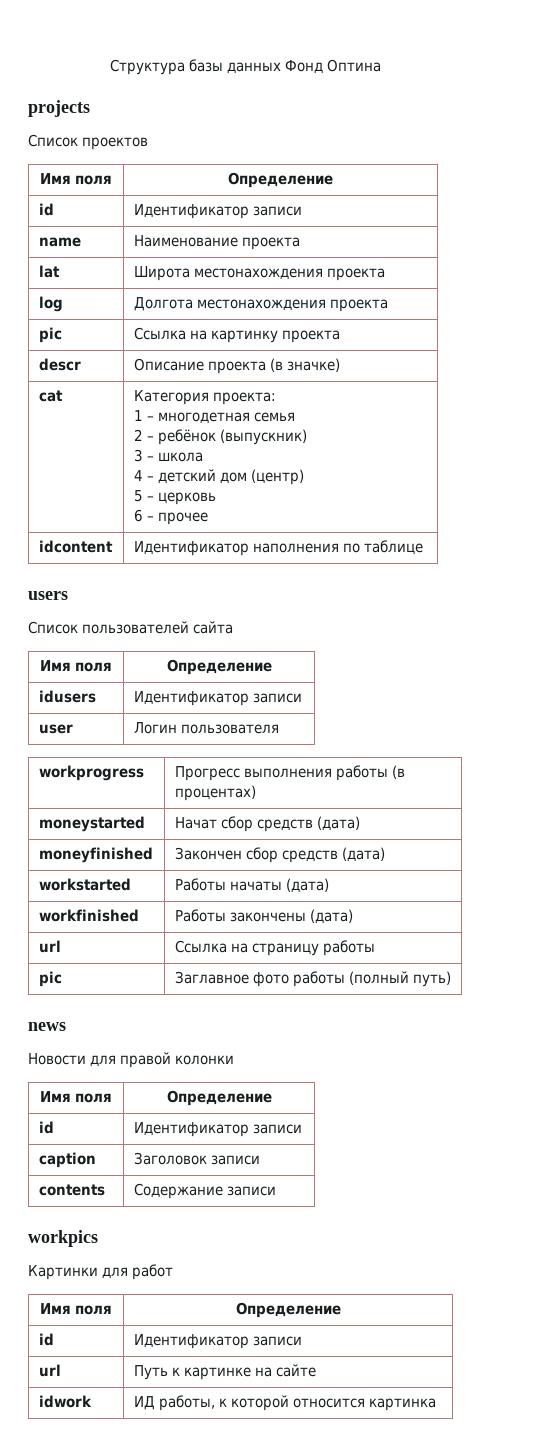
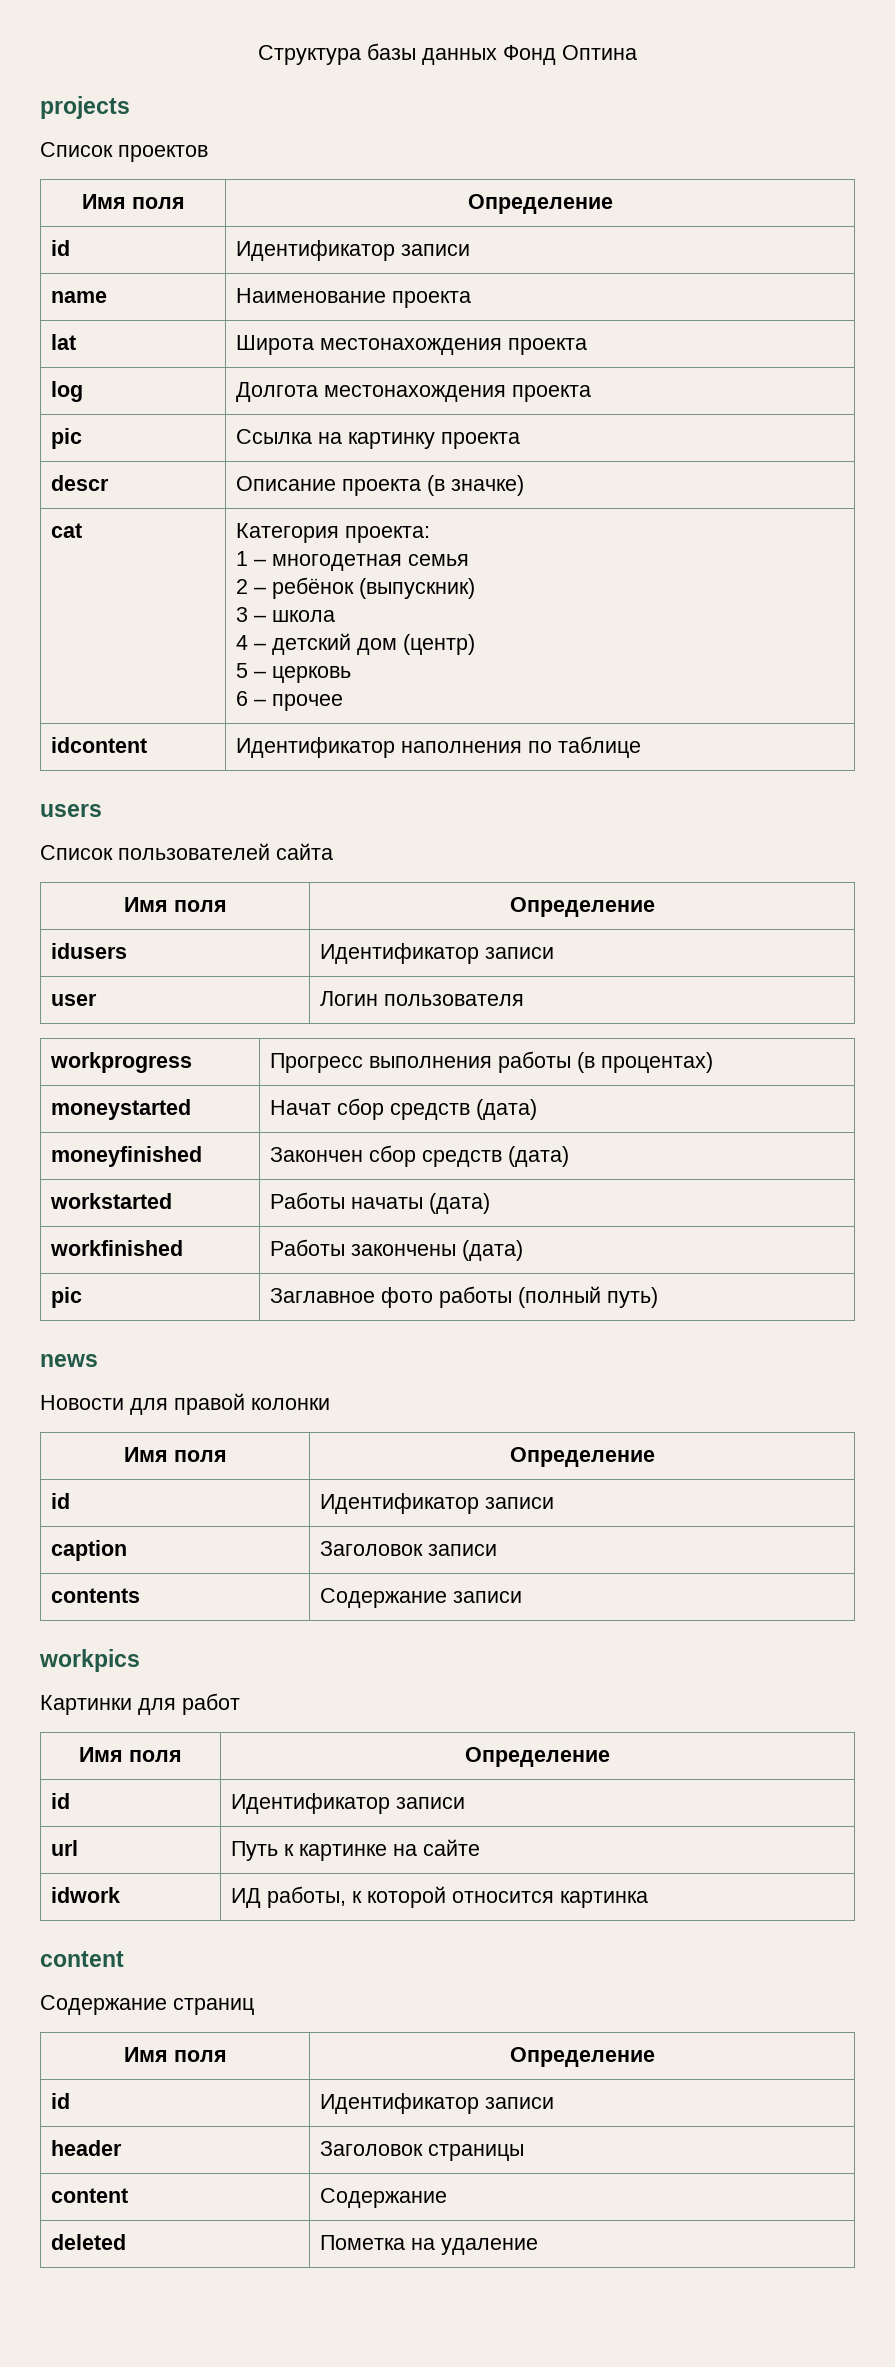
- url | Ссылка на страницу работы
  idwork | ИД работы, к которой относится картинка
+ content
+ Содержание страниц
+ Имя поля | Определение
+ id | Идентификатор записи
+ header | Заголовок страницы
+ content | Содержание
+ deleted | Пометка на удаление

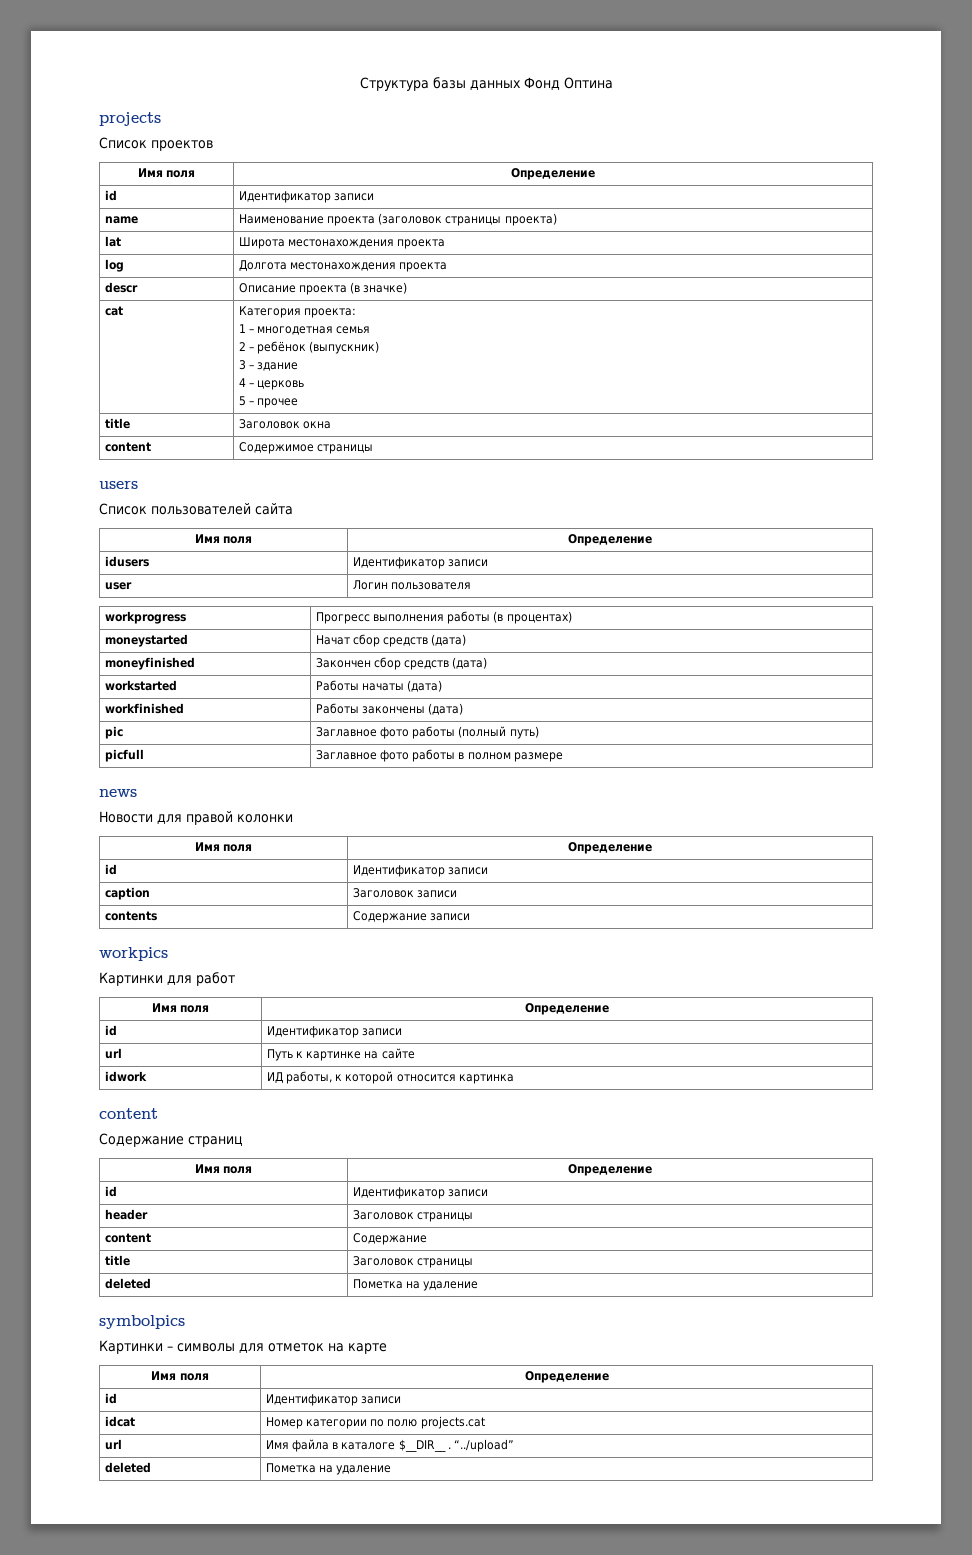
- name | Наименование проекта
+ name | Наименование проекта (заголовок страницы проекта)
- pic | Ссылка на картинку проекта
  cat | Категория проекта:
  1 – многодетная семья
  2 – ребёнок (выпускник)
- 3 – школа
- 4 – детский дом (центр)
- 5 – церковь
- 6 – прочее
- idcontent | Идентификатор наполнения по таблице
+ 3 – здание
+ 4 – церковь
+ 5 – прочее
+ title | Заголовок окна
+ content | Содержимое страницы
+ picfull | Заглавное фото работы в полном размере
+ title | Заголовок страницы
+ deleted | Пометка на удаление
+ symbolpics
+ Картинки – символы для отметок на карте
+ Имя поля | Определение
+ id | Идентификатор записи
+ idcat | Номер категории по полю projects.cat
+ url | Имя файла в каталоге $__DIR__ . “../upload”

